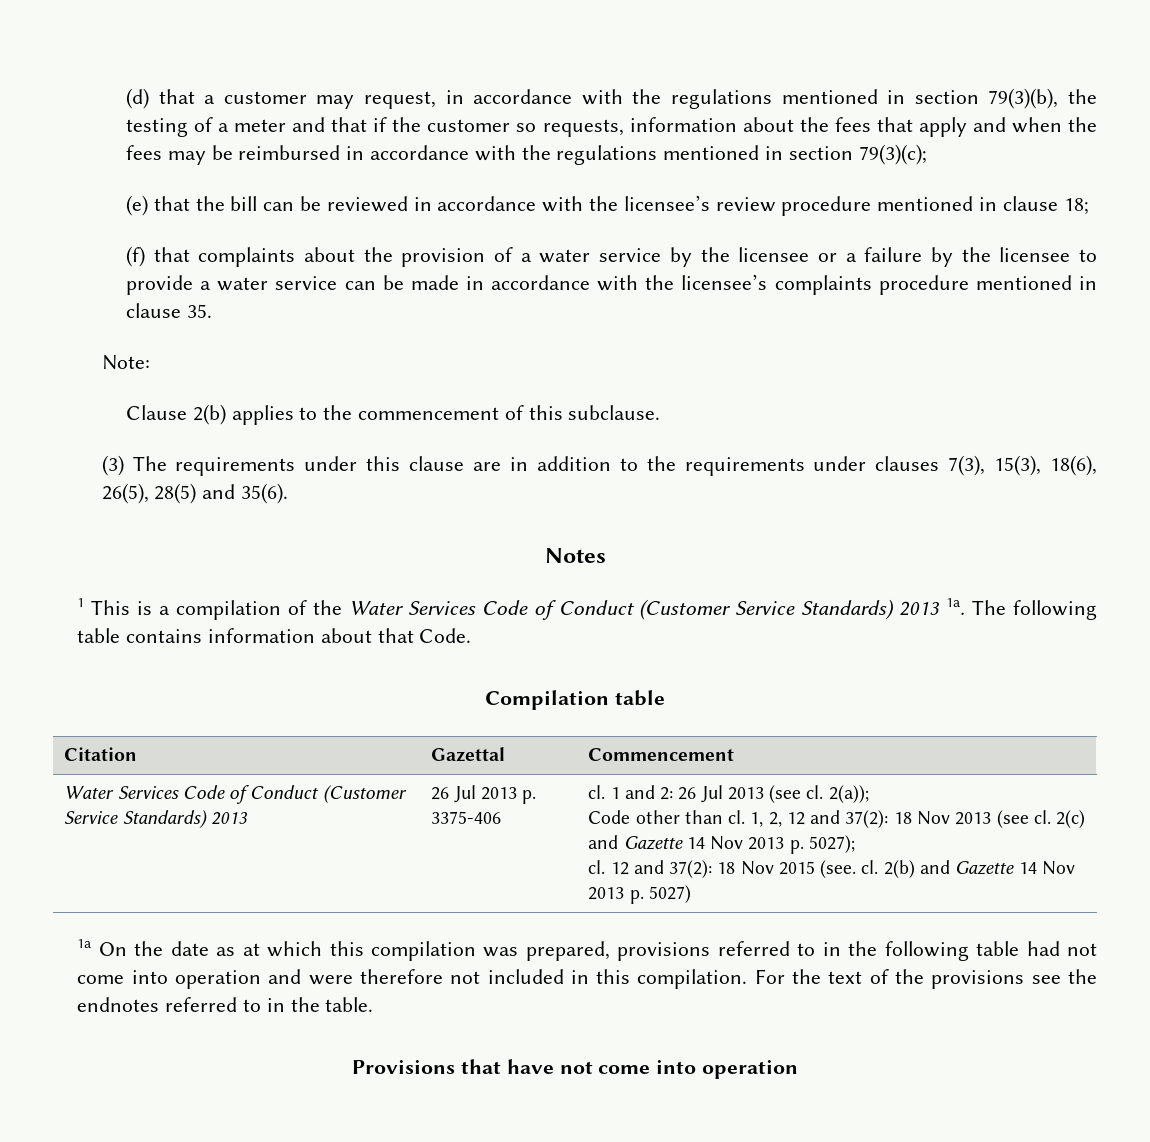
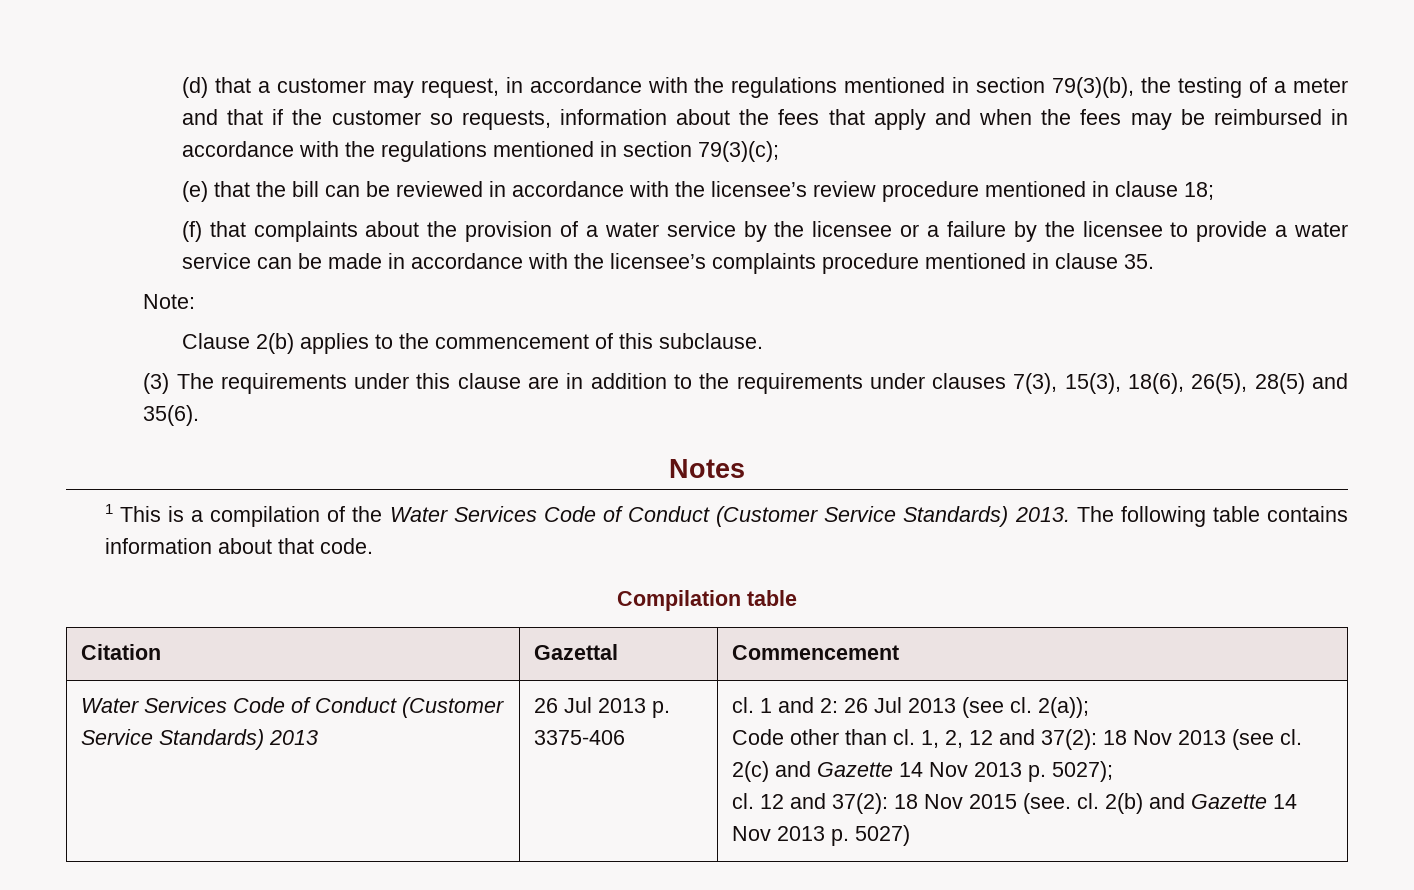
- 1 This is a compilation of the Water Services Code of Conduct (Customer Service Standards) 2013 1a.
+ 1 This is a compilation of the Water Services Code of Conduct (Customer Service Standards) 2013.
- The following table contains information about that Code.
+ The following table contains information about that code.
- 1a On the date as at which this compilation was prepared, provisions referred to in the following table had not come into operation and were therefore not included in this compilation. For the text of the provisions see the endnotes referred to in the table.
- Provisions that have not come into operation

